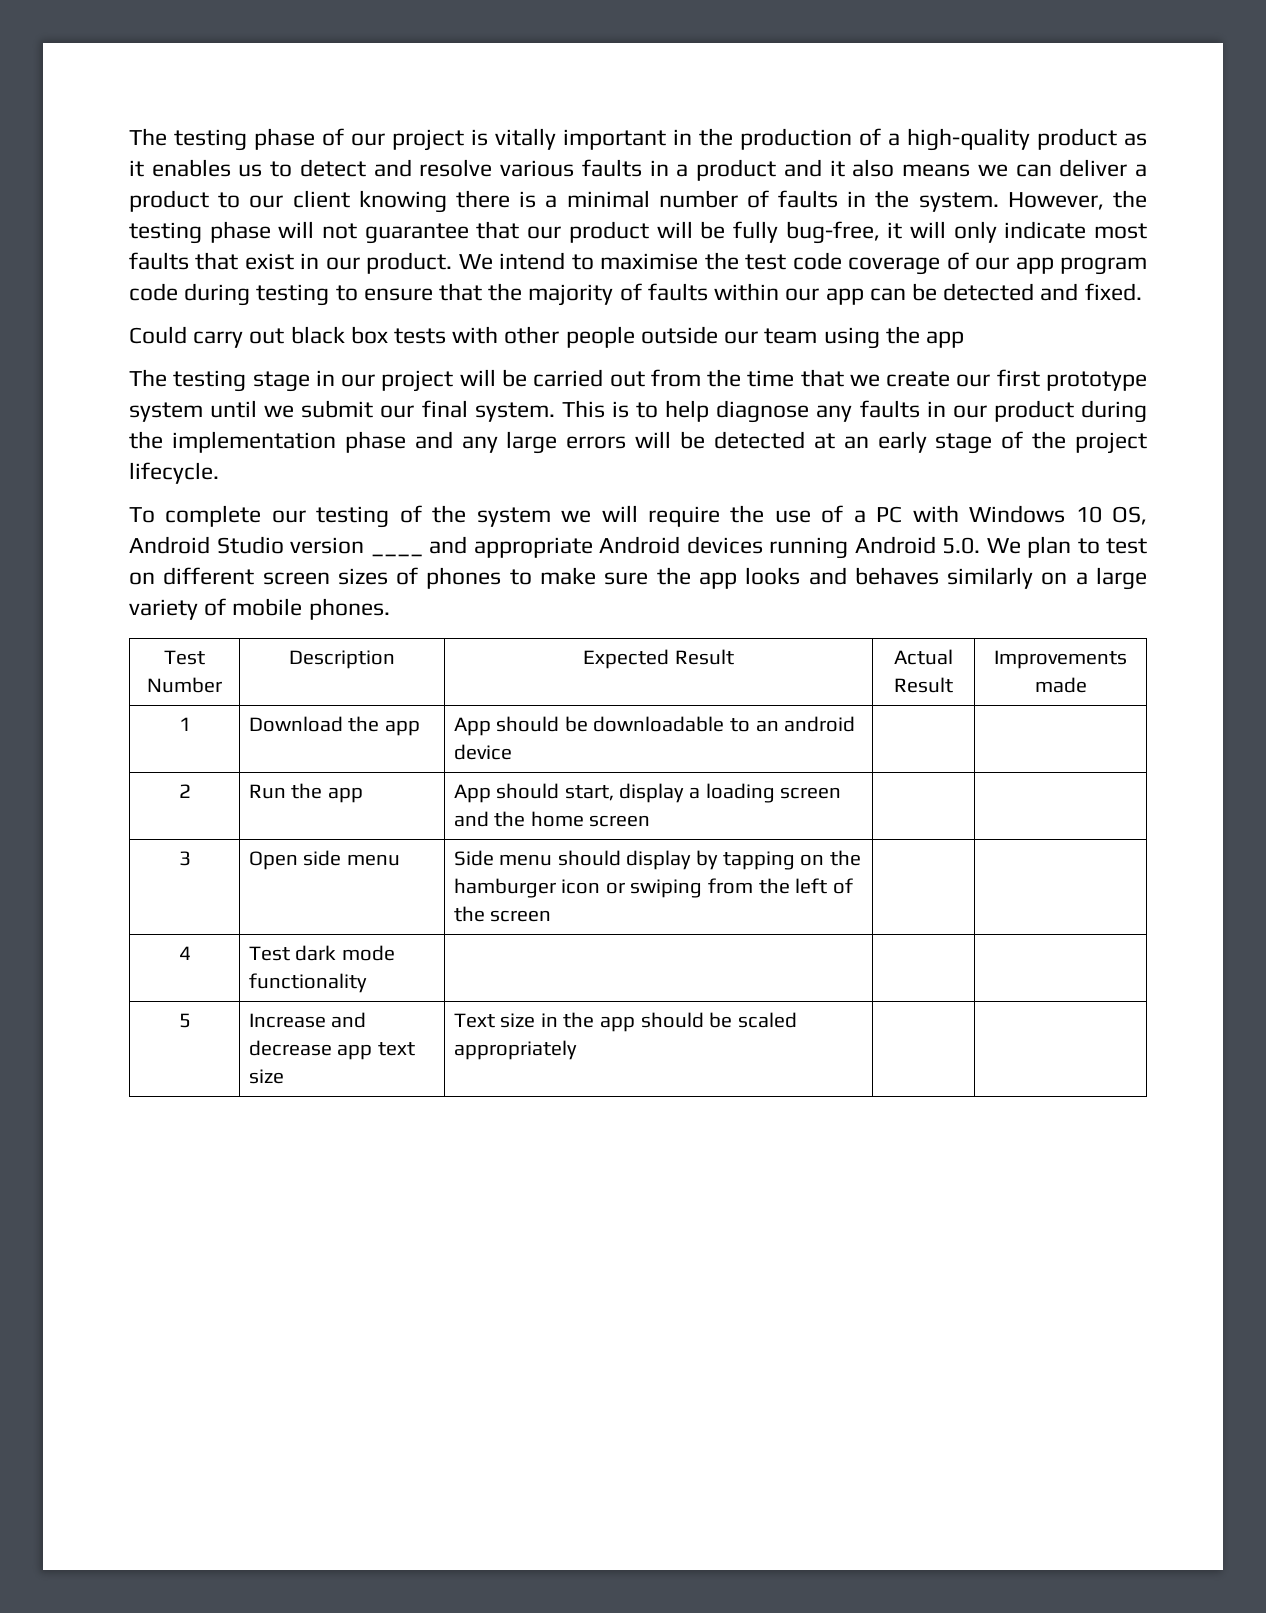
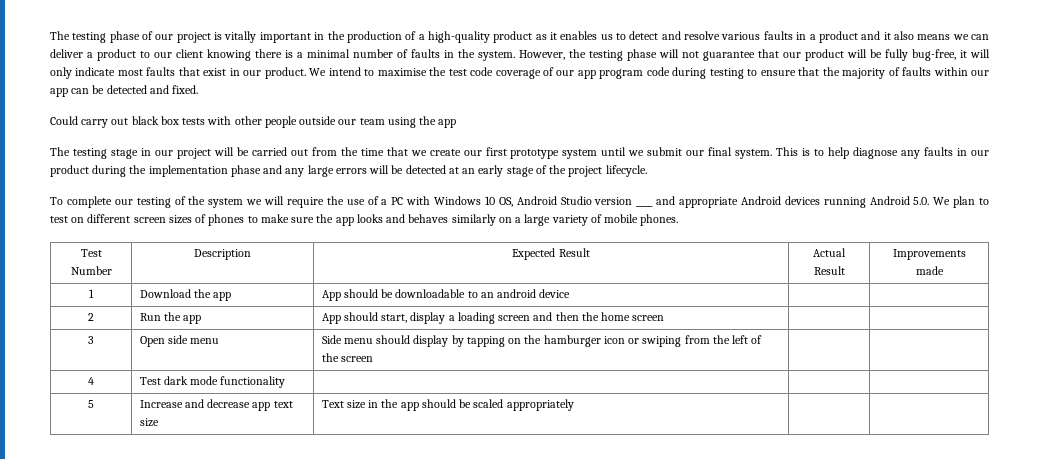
- 2 | Run the app | App should start, display a loading screen and the home screen | |
+ 2 | Run the app | App should start, display a loading screen and then the home screen | |

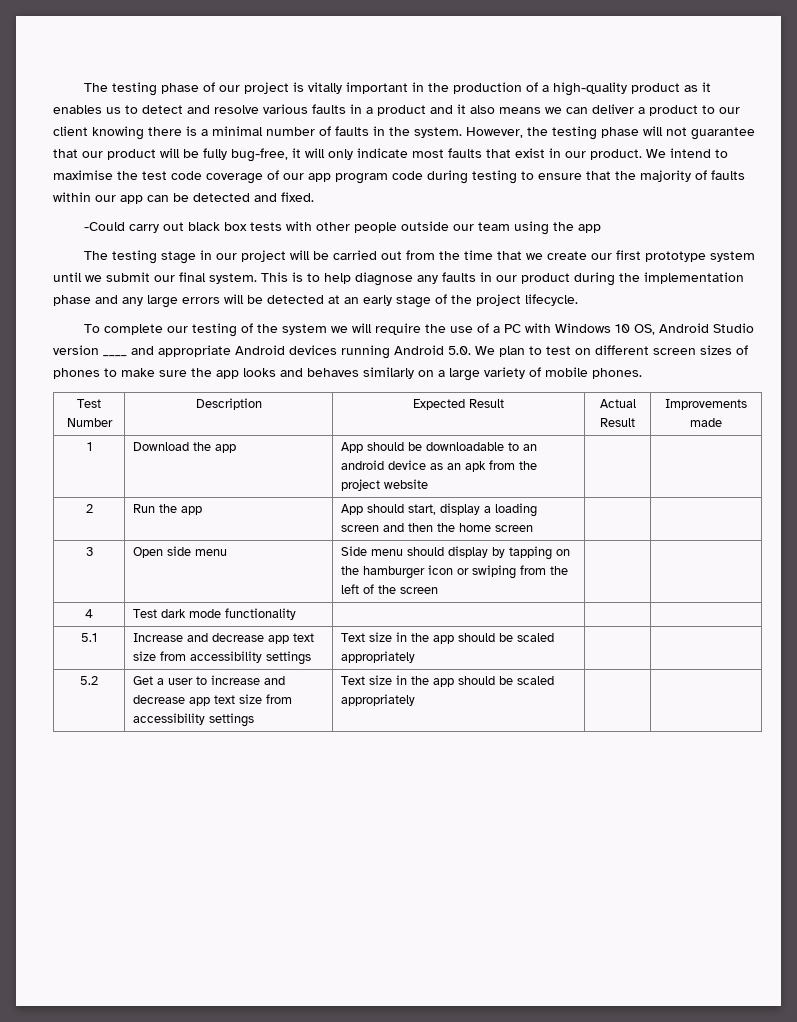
- Could carry out black box tests with other people outside our team using the app
+ -Could carry out black box tests with other people outside our team using the app
- 1 | Download the app | App should be downloadable to an android device | |
+ 1 | Download the app | App should be downloadable to an android device as an apk from the project website | |
- 5 | Increase and decrease app text size | Text size in the app should be scaled appropriately | |
+ 5.1 | Increase and decrease app text size from accessibility settings | Text size in the app should be scaled appropriately | |
+ 5.2 | Get a user to increase and decrease app text size from accessibility settings | Text size in the app should be scaled appropriately | |

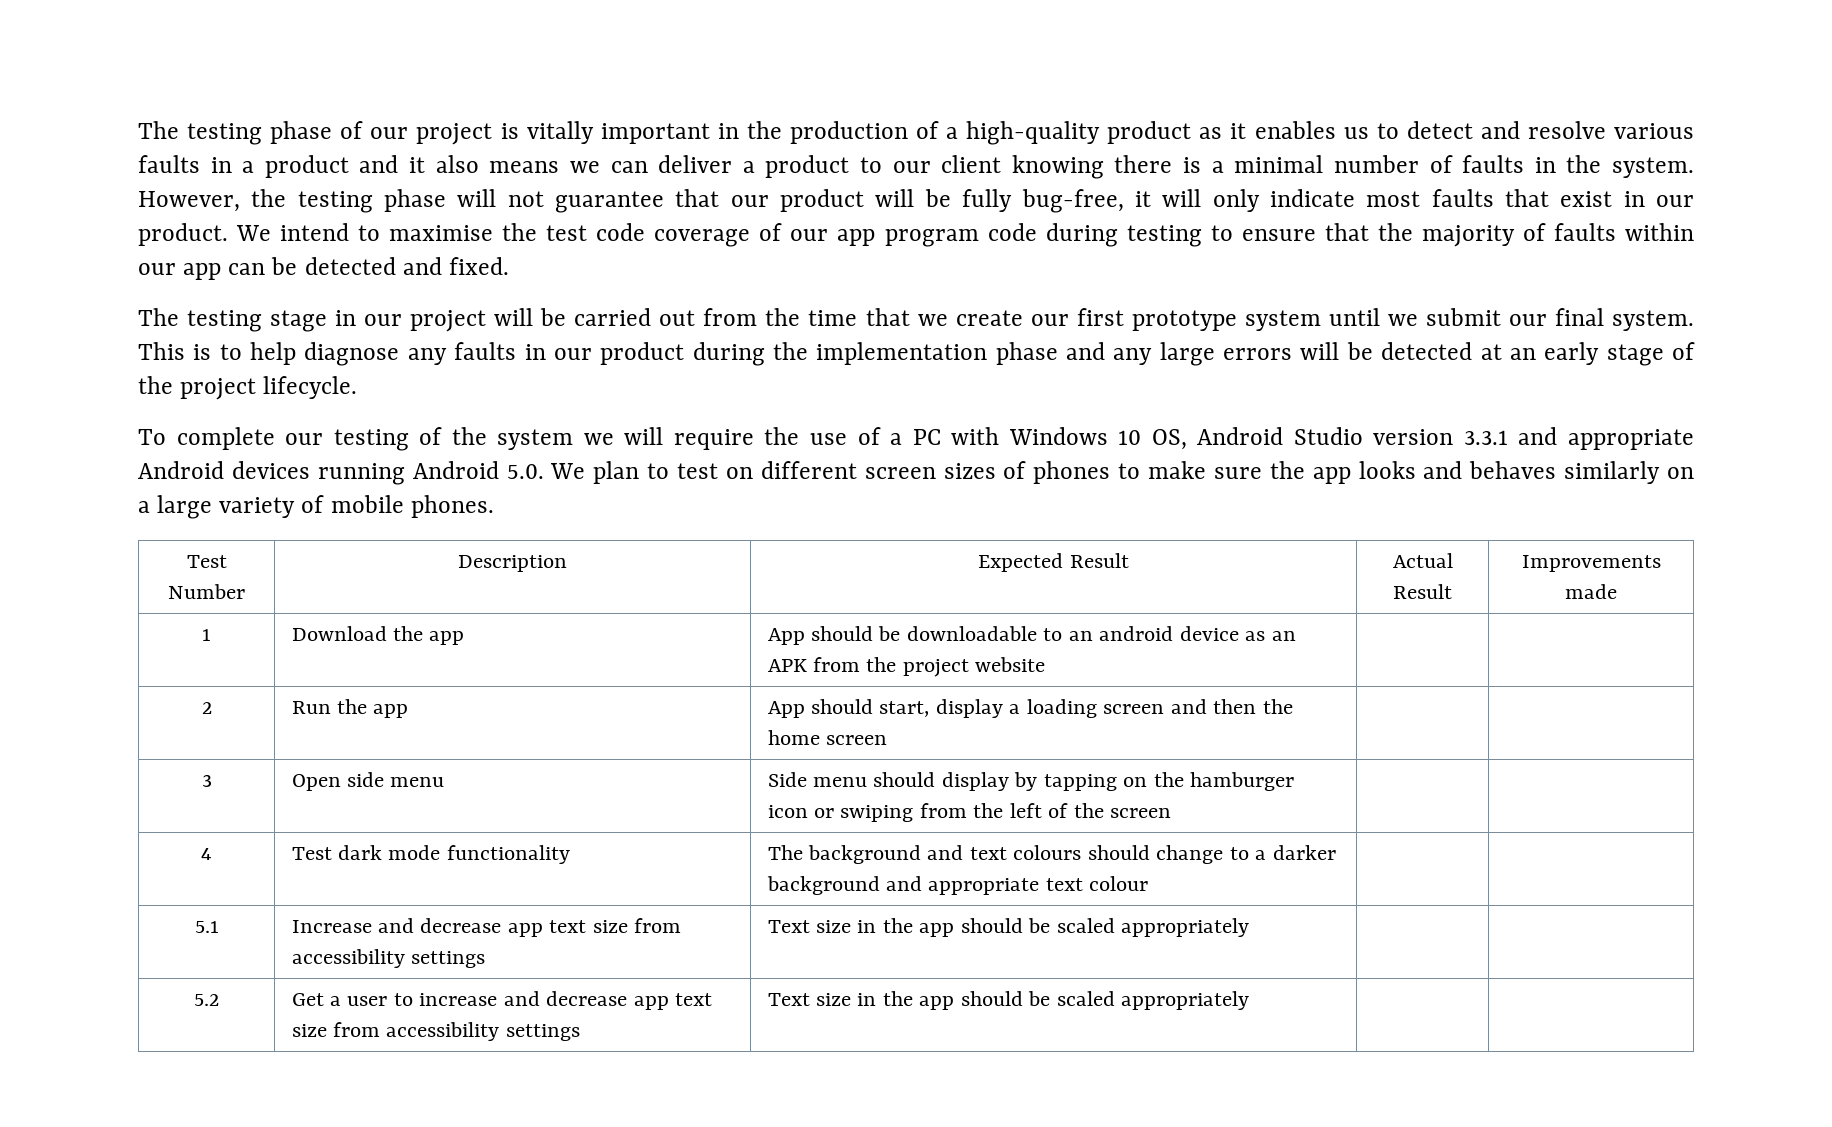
- -Could carry out black box tests with other people outside our team using the app
- To complete our testing of the system we will require the use of a PC with Windows 10 OS, Android Studio version ____ and appropriate Android devices running Android 5.0. We plan to test on different screen sizes of phones to make sure the app looks and behaves similarly on a large variety of mobile phones.
+ To complete our testing of the system we will require the use of a PC with Windows 10 OS, Android Studio version 3.3.1 and appropriate Android devices running Android 5.0. We plan to test on different screen sizes of phones to make sure the app looks and behaves similarly on a large variety of mobile phones.
- 1 | Download the app | App should be downloadable to an android device as an apk from the project website | |
+ 1 | Download the app | App should be downloadable to an android device as an APK from the project website | |
- 4 | Test dark mode functionality | | |
+ 4 | Test dark mode functionality | The background and text colours should change to a darker background and appropriate text colour | |

